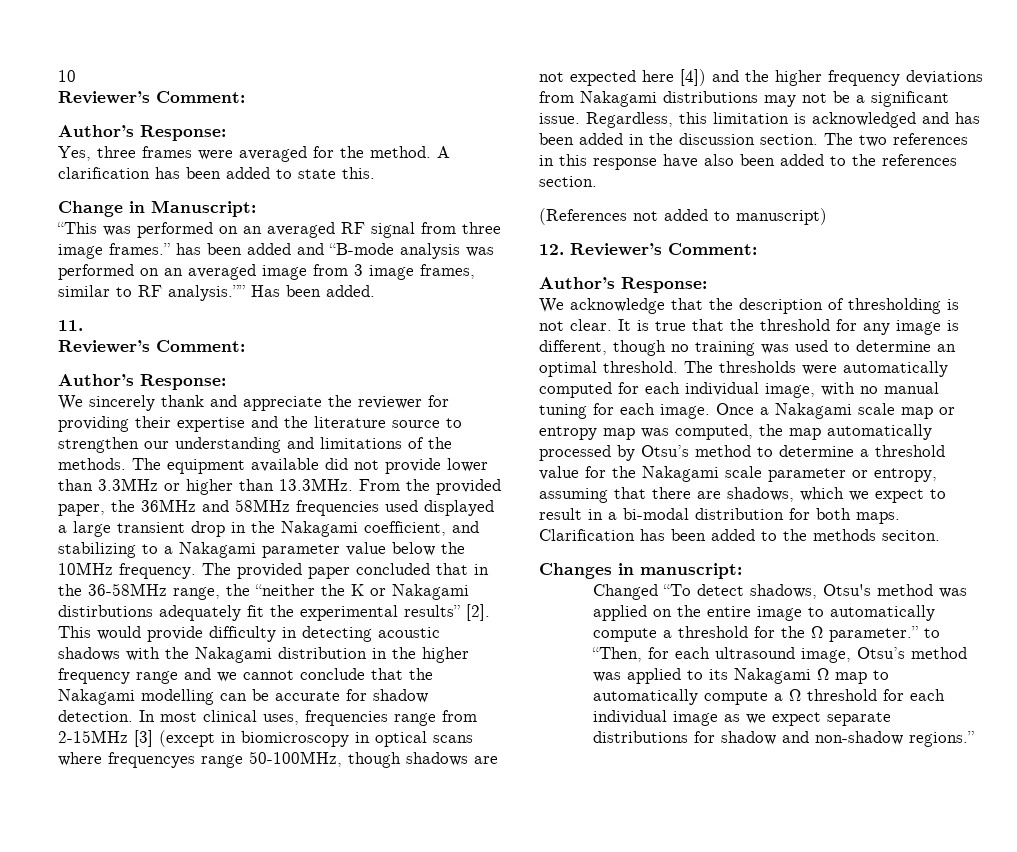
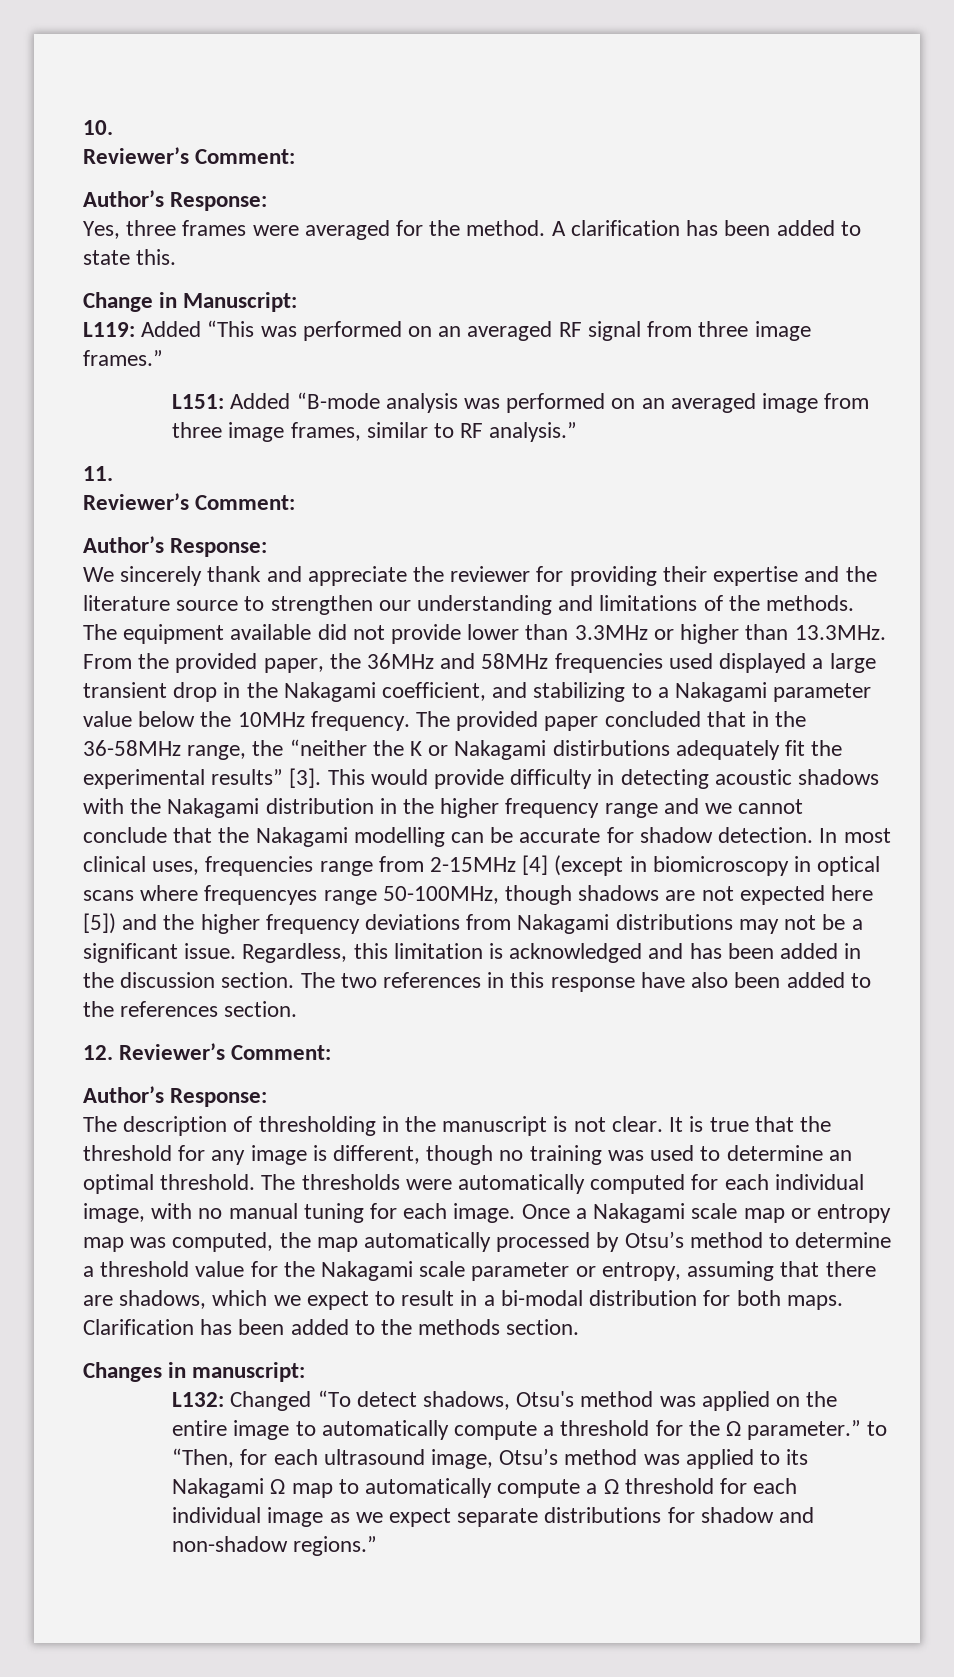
- 10
+ 10.
- “This was performed on an averaged RF signal from three image frames.” has been added and “B-mode analysis was performed on an averaged image from 3 image frames, similar to RF analysis.”” Has been added.
+ L119: Added “This was performed on an averaged RF signal from three image frames.”
+ L151: Added “B-mode analysis was performed on an averaged image from three image frames, similar to RF analysis.”
- The provided paper concluded that in the 36-58MHz range, the “neither the K or Nakagami distirbutions adequately fit the experimental results” [2].
+ The provided paper concluded that in the 36-58MHz range, the “neither the K or Nakagami distirbutions adequately fit the experimental results” [3].
- In most clinical uses, frequencies range from 2-15MHz [3] (except in biomicroscopy in optical scans where frequencyes range 50-100MHz, though shadows are not expected here [4]) and the higher frequency deviations from Nakagami distributions may not be a significant issue.
+ In most clinical uses, frequencies range from 2-15MHz [4] (except in biomicroscopy in optical scans where frequencyes range 50-100MHz, though shadows are not expected here [5]) and the higher frequency deviations from Nakagami distributions may not be a significant issue.
- (References not added to manuscript)
- We acknowledge that the description of thresholding is not clear.
+ The description of thresholding in the manuscript is not clear.
- Clarification has been added to the methods seciton.
+ Clarification has been added to the methods section.
- Changed “To detect shadows, Otsu's method was applied on the entire image to automatically compute a threshold for the Ω parameter.” to “Then, for each ultrasound image, Otsu’s method was applied to its Nakagami Ω map to automatically compute a Ω threshold for each individual image as we expect separate distributions for shadow and non-shadow regions.”
+ L132: Changed “To detect shadows, Otsu's method was applied on the entire image to automatically compute a threshold for the Ω parameter.” to “Then, for each ultrasound image, Otsu’s method was applied to its Nakagami Ω map to automatically compute a Ω threshold for each individual image as we expect separate distributions for shadow and non-shadow regions.”

